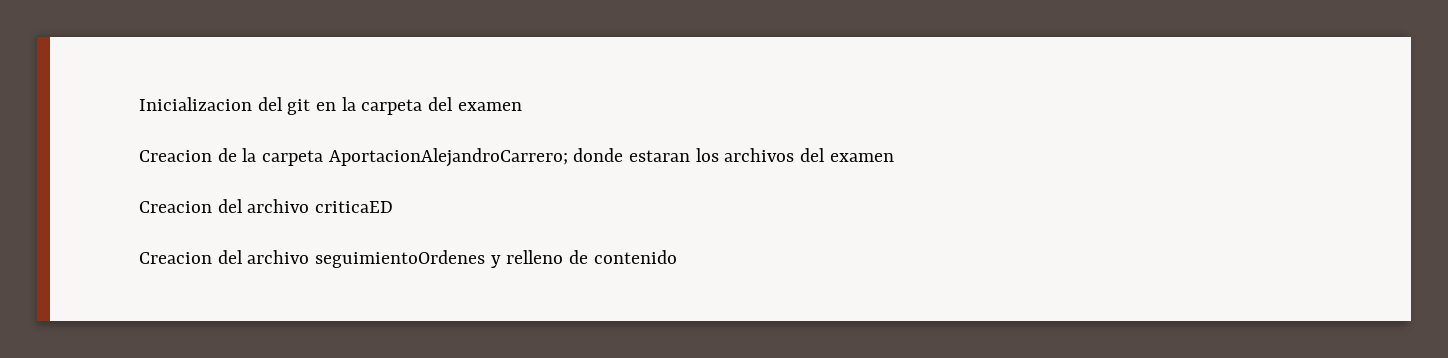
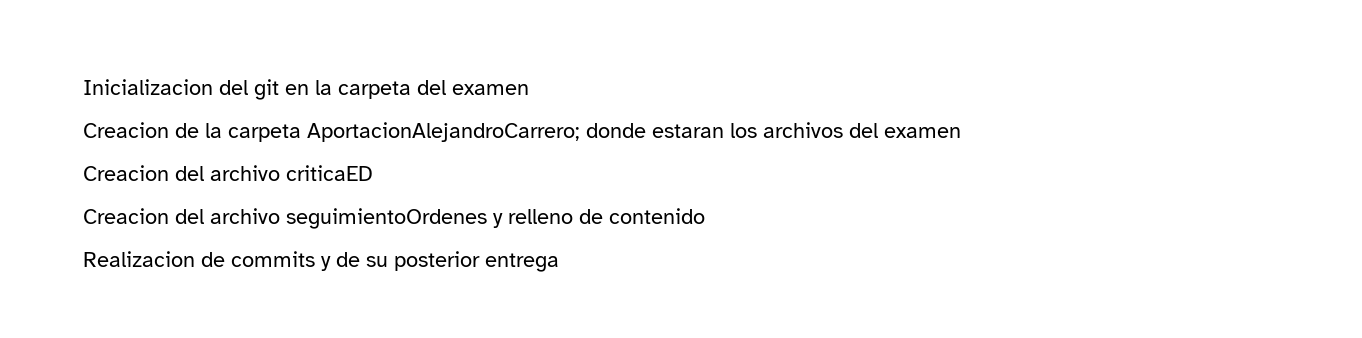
+ Realizacion de commits y de su posterior entrega

